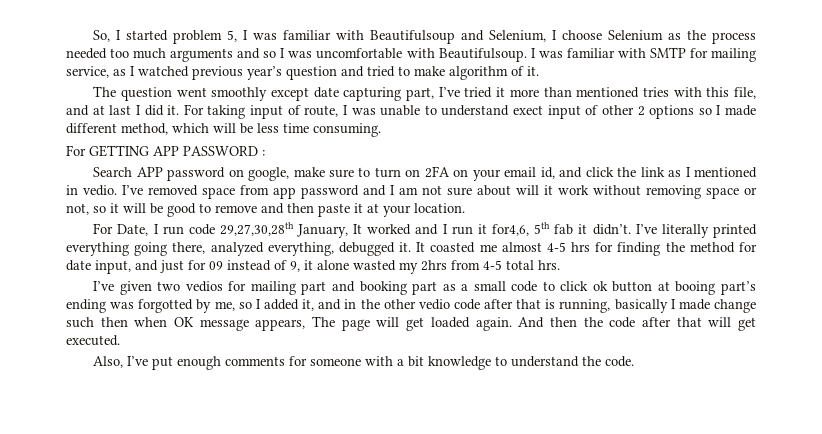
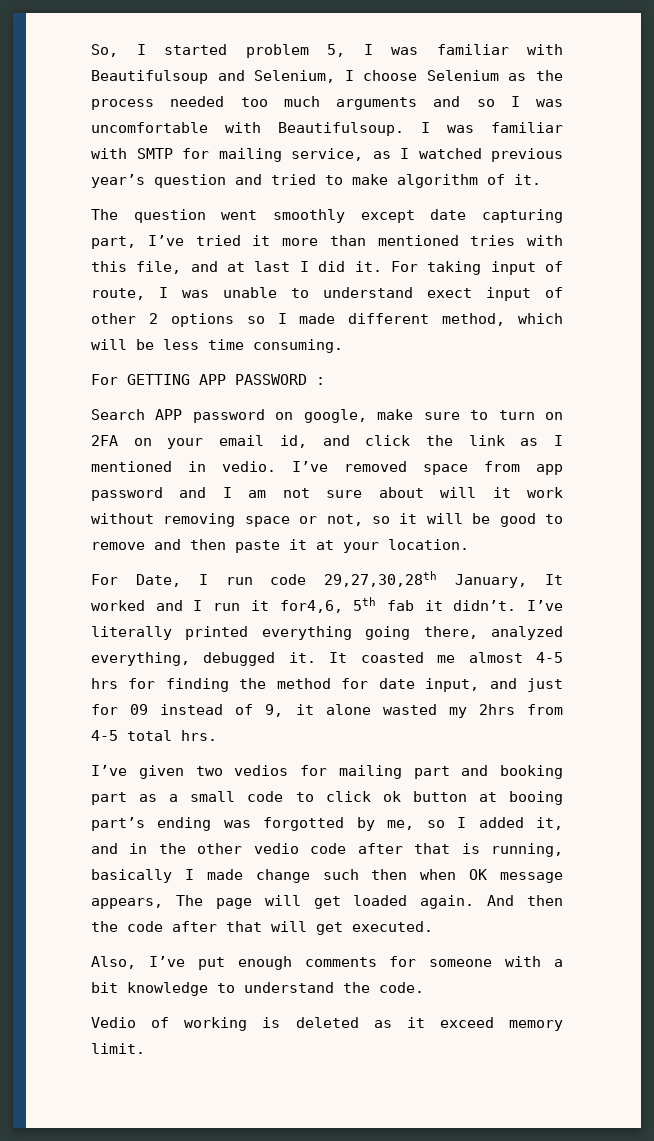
+ Vedio of working is deleted as it exceed memory limit.

